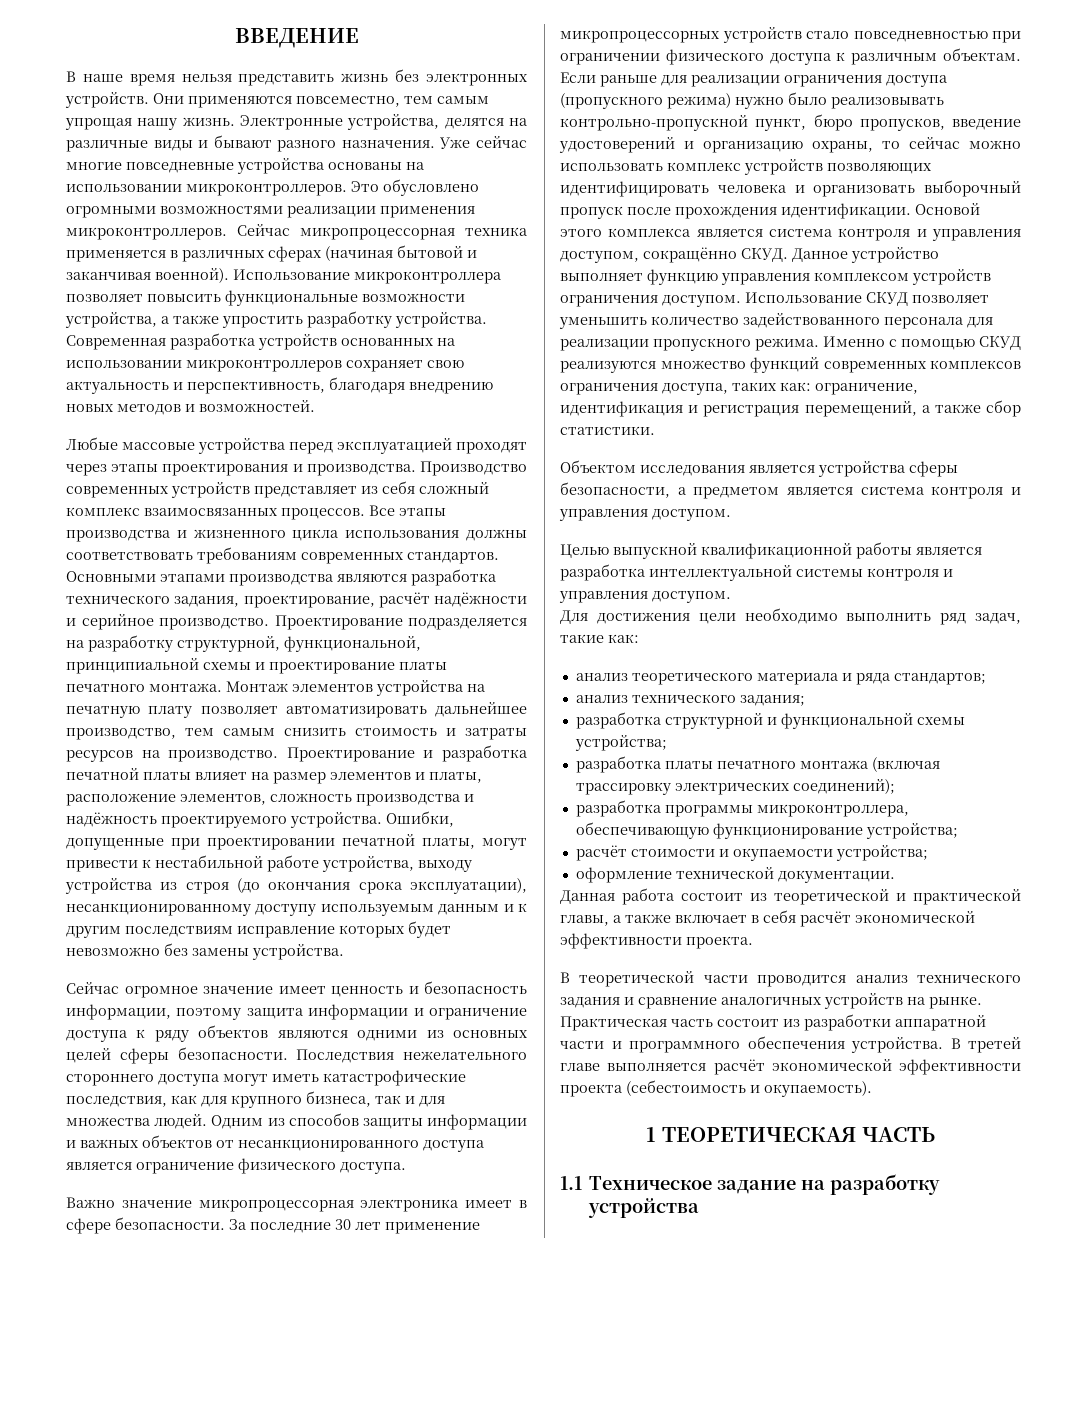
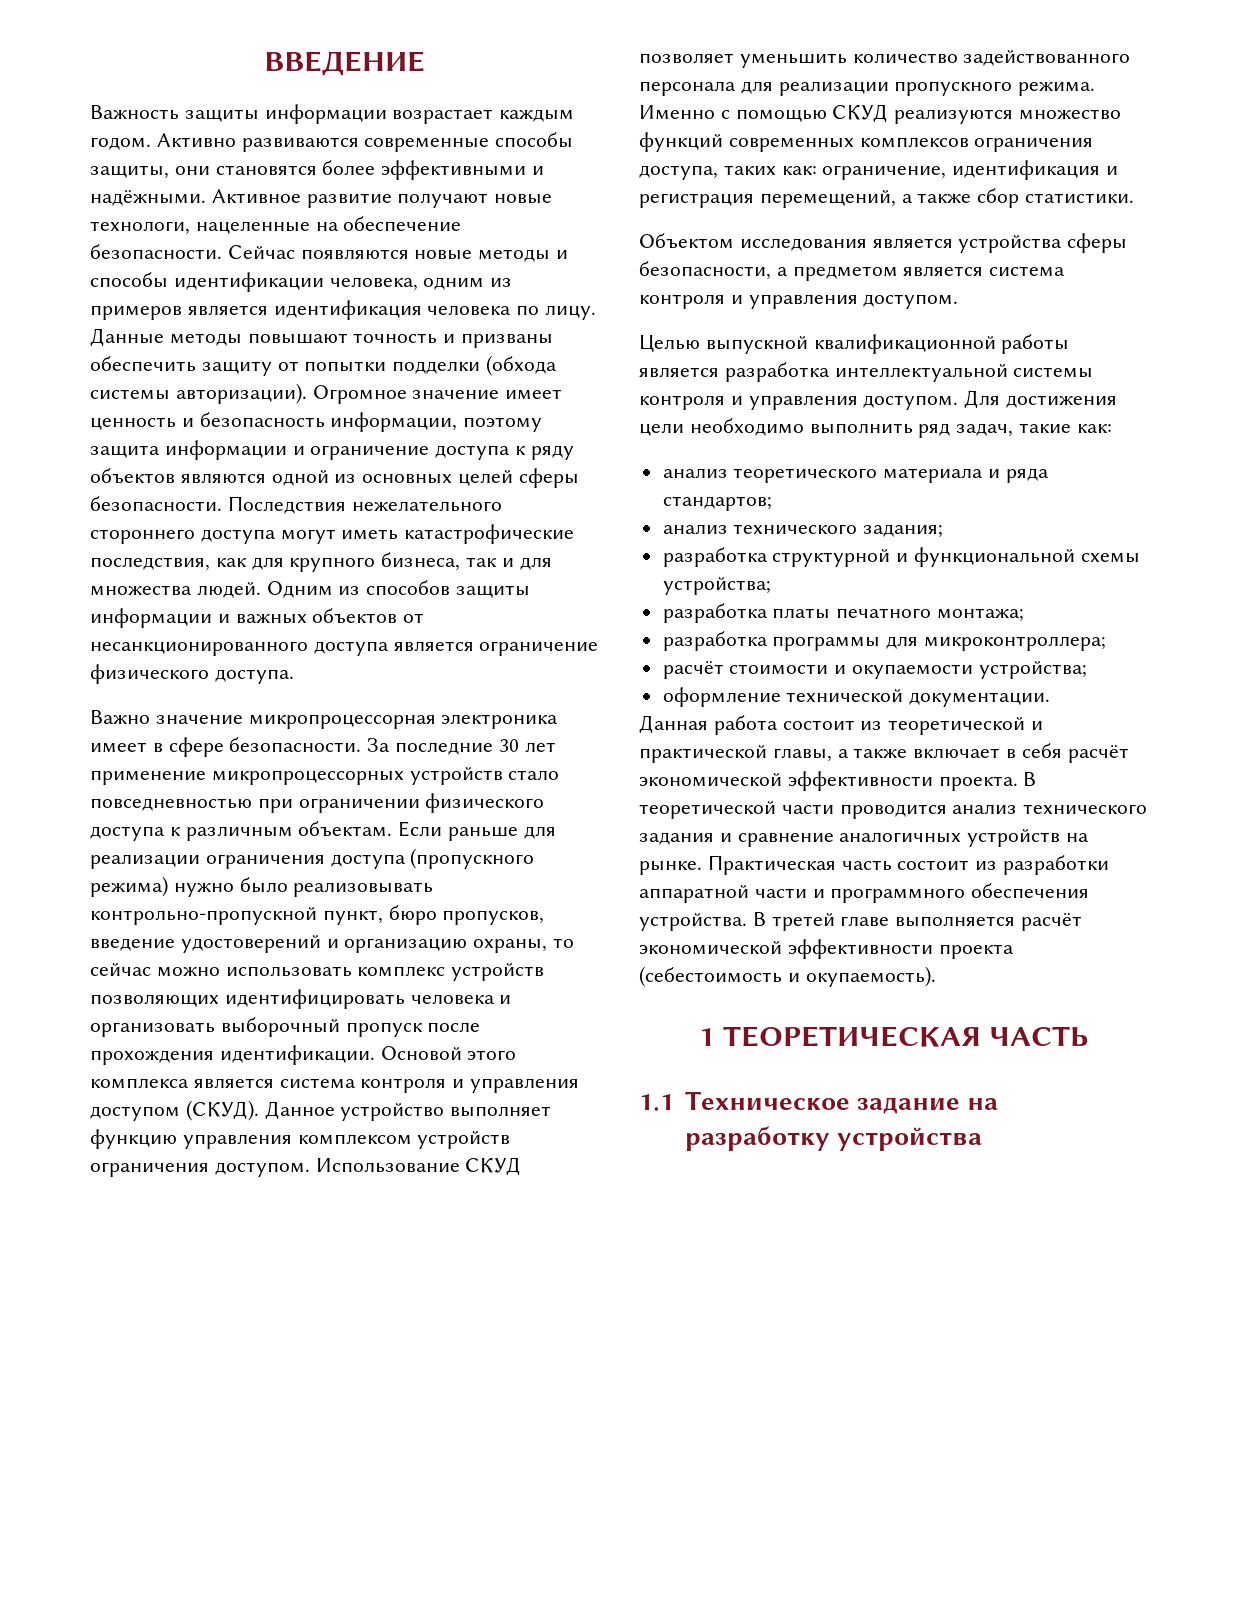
- В наше время нельзя представить жизнь без электронных устройств. Они применяются повсеместно, тем самым упрощая нашу жизнь. Электронные устройства, делятся на различные виды и бывают разного назначения. Уже сейчас многие повседневные устройства основаны на использовании микроконтроллеров. Это обусловлено огромными возможностями реализации применения микроконтроллеров. Сейчас микропроцессорная техника применяется в различных сферах (начиная бытовой и заканчивая военной). Использование микроконтроллера позволяет повысить функциональные возможности устройства, а также упростить разработку устройства. Современная разработка устройств основанных на использовании микроконтроллеров сохраняет свою актуальность и перспективность, благодаря внедрению новых методов и возможностей.
- Любые массовые устройства перед эксплуатацией проходят через этапы проектирования и производства. Производство современных устройств представляет из себя сложный комплекс взаимосвязанных процессов. Все этапы производства и жизненного цикла использования должны соответствовать требованиям современных стандартов. Основными этапами производства являются разработка технического задания, проектирование, расчёт надёжности и серийное производство. Проектирование подразделяется на разработку структурной, функциональной, принципиальной схемы и проектирование платы печатного монтажа. Монтаж элементов устройства на печатную плату позволяет автоматизировать дальнейшее производство, тем самым снизить стоимость и затраты ресурсов на производство. Проектирование и разработка печатной платы влияет на размер элементов и платы, расположение элементов, сложность производства и надёжность проектируемого устройства. Ошибки, допущенные при проектировании печатной платы, могут привести к нестабильной работе устройства, выходу устройства из строя (до окончания срока эксплуатации), несанкционированному доступу используемым данным и к другим последствиям исправление которых будет невозможно без замены устройства.
- Сейчас огромное значение имеет ценность и безопасность информации, поэтому защита информации и ограничение доступа к ряду объектов являются одними из основных целей сферы безопасности.
+ Важность защиты информации возрастает каждым годом. Активно развиваются современные способы защиты, они становятся более эффективными и надёжными. Активное развитие получают новые технологи, нацеленные на обеспечение безопасности. Сейчас появляются новые методы и способы идентификации человека, одним из примеров является идентификация человека по лицу. Данные методы повышают точность и призваны обеспечить защиту от попытки подделки (обхода системы авторизации). Огромное значение имеет ценность и безопасность информации, поэтому защита информации и ограничение доступа к ряду объектов являются одной из основных целей сферы безопасности.
- Основой этого комплекса является система контроля и управления доступом, сокращённо СКУД.
+ Основой этого комплекса является система контроля и управления доступом (СКУД).
- Целью выпускной квалификационной работы является разработка интеллектуальной системы контроля и управления доступом.
- Для достижения цели необходимо выполнить ряд задач, такие как:
+ Целью выпускной квалификационной работы является разработка интеллектуальной системы контроля и управления доступом. Для достижения цели необходимо выполнить ряд задач, такие как:
- разработка платы печатного монтажа (включая трассировку электрических соединений);
- разработка программы микроконтроллера, обеспечивающую функционирование устройства;
+ разработка платы печатного монтажа;
+ разработка программы для микроконтроллера;
- Данная работа состоит из теоретической и практической главы, а также включает в себя расчёт экономической эффективности проекта.
- В теоретической части проводится анализ технического задания и сравнение аналогичных устройств на рынке.
+ Данная работа состоит из теоретической и практической главы, а также включает в себя расчёт экономической эффективности проекта. В теоретической части проводится анализ технического задания и сравнение аналогичных устройств на рынке.

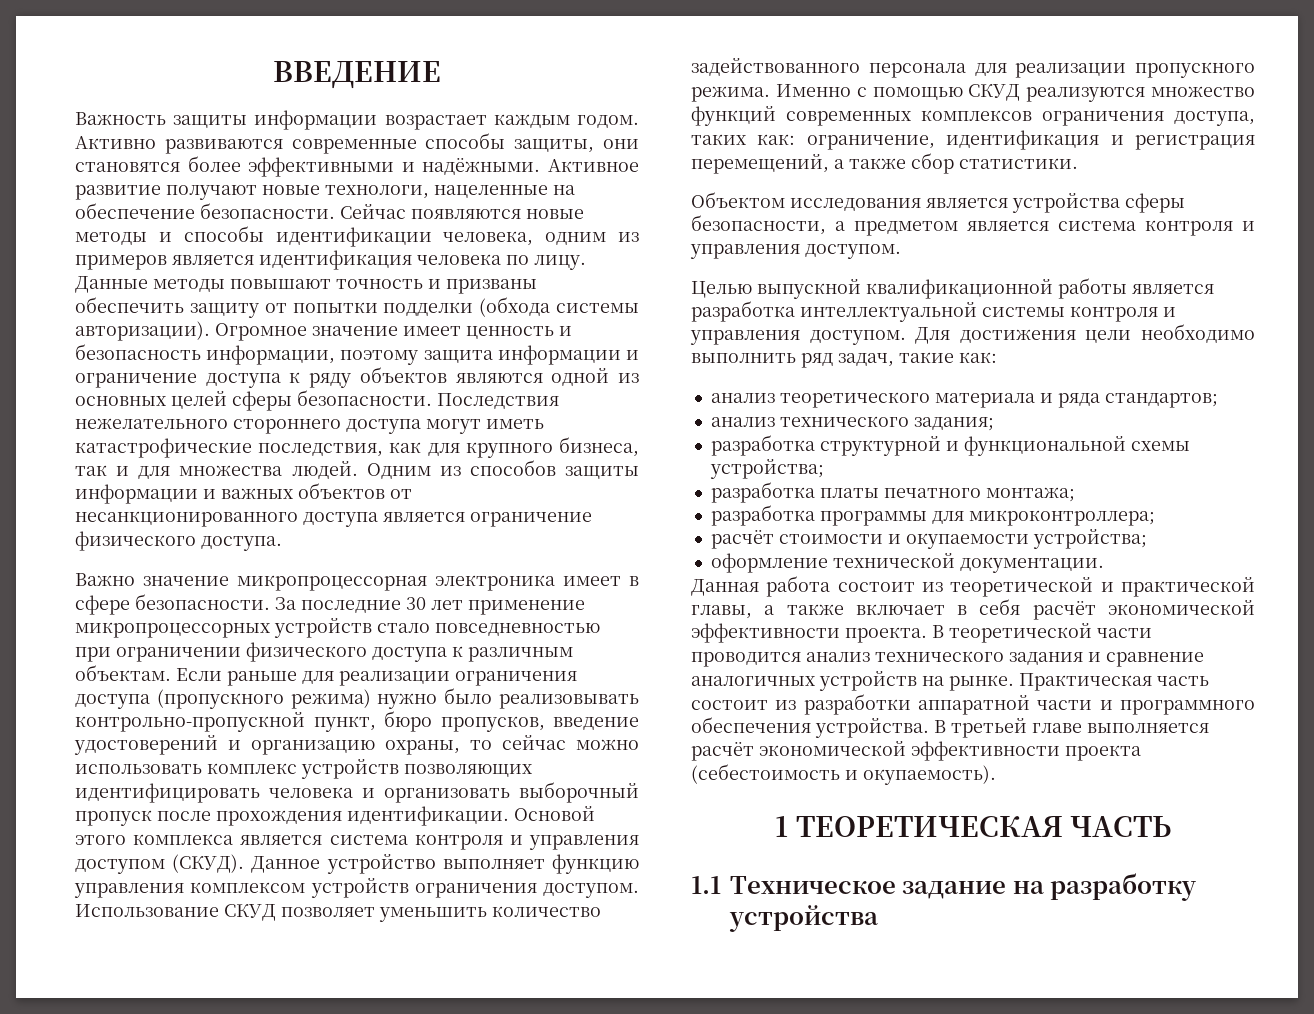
- В третей главе выполняется расчёт экономической эффективности проекта (себестоимость и окупаемость).
+ В третьей главе выполняется расчёт экономической эффективности проекта (себестоимость и окупаемость).

